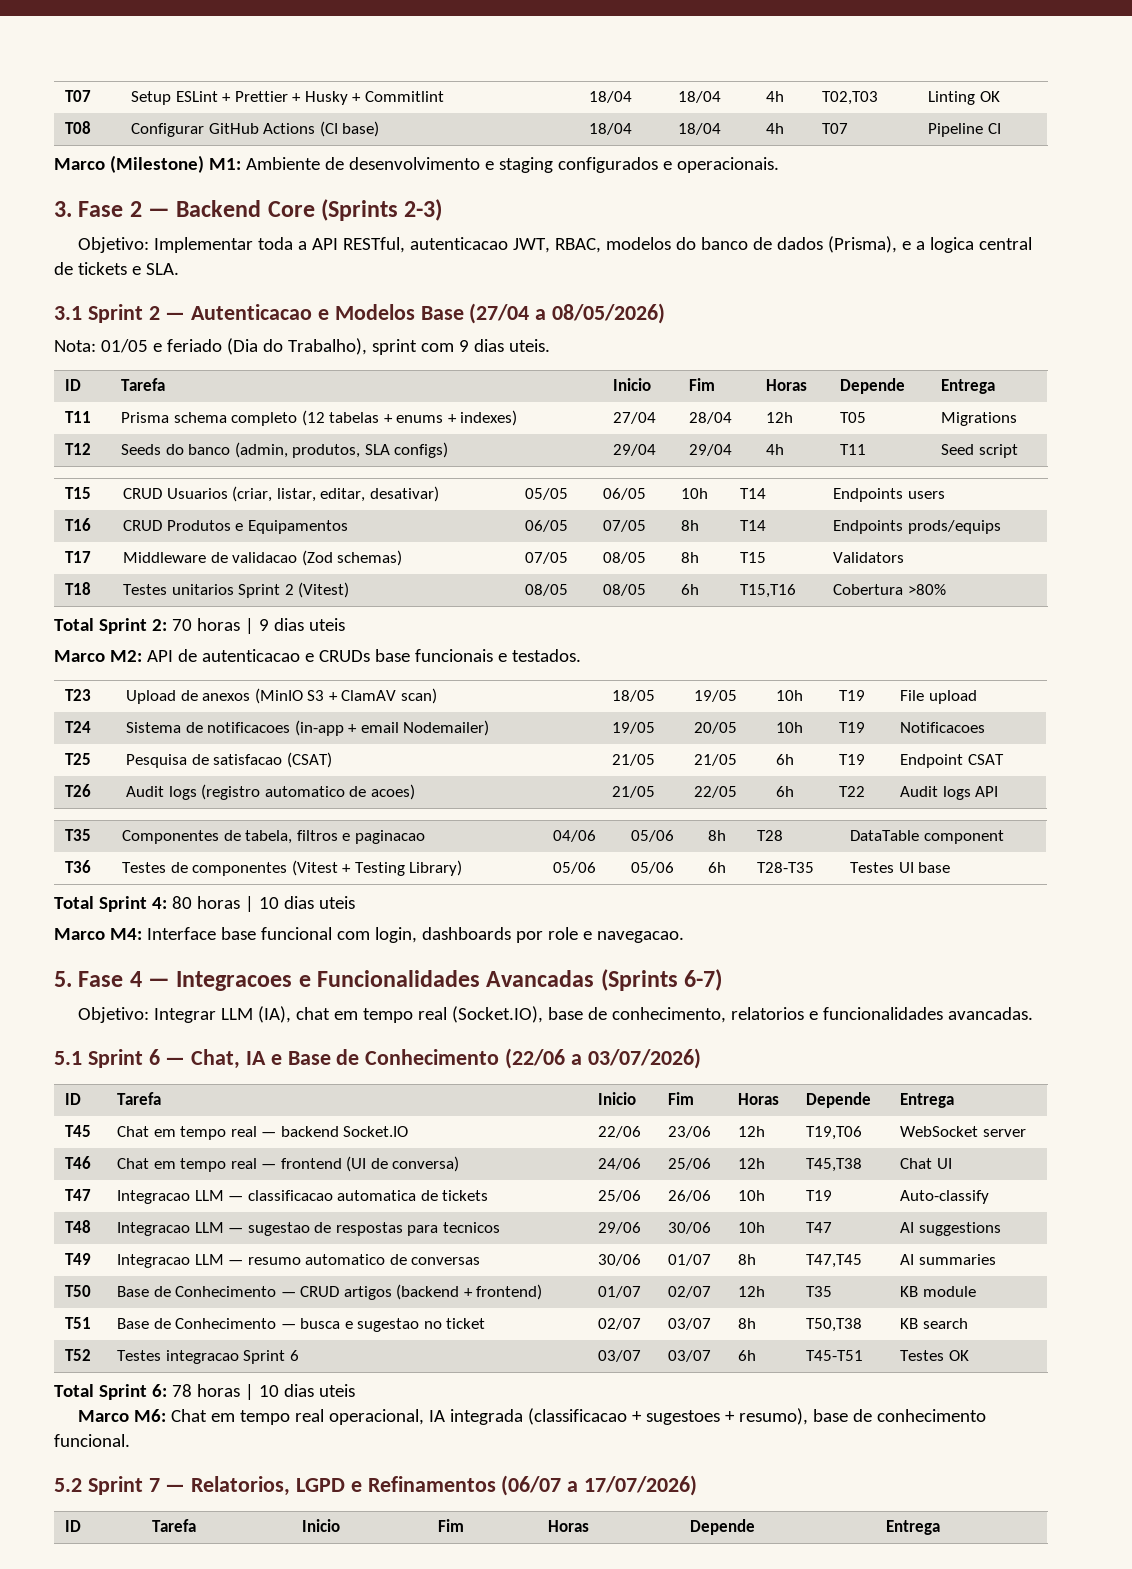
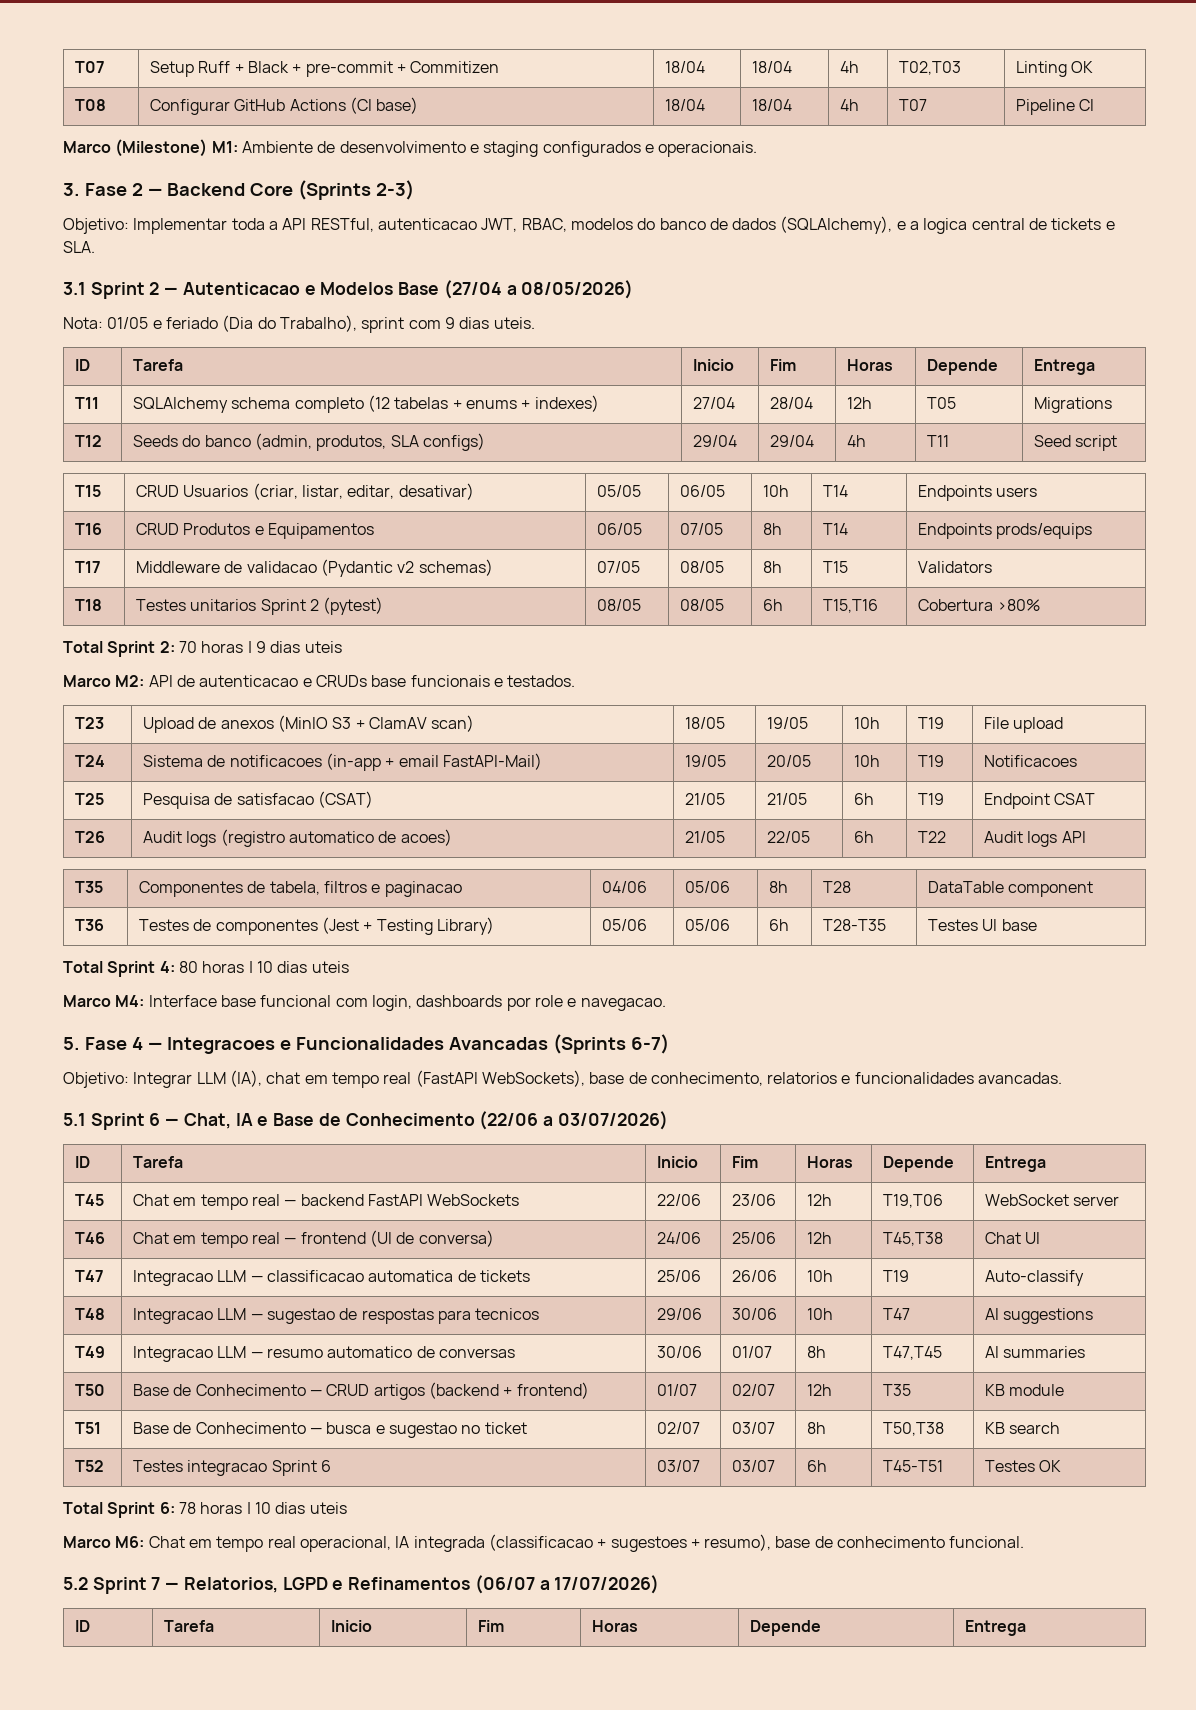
- T07 | Setup ESLint + Prettier + Husky + Commitlint | 18/04 | 18/04 | 4h | T02,T03 | Linting OK
+ T07 | Setup Ruff + Black + pre-commit + Commitizen | 18/04 | 18/04 | 4h | T02,T03 | Linting OK
- Objetivo: Implementar toda a API RESTful, autenticacao JWT, RBAC, modelos do banco de dados (Prisma), e a logica central de tickets e SLA.
+ Objetivo: Implementar toda a API RESTful, autenticacao JWT, RBAC, modelos do banco de dados (SQLAlchemy), e a logica central de tickets e SLA.
- T11 | Prisma schema completo (12 tabelas + enums + indexes) | 27/04 | 28/04 | 12h | T05 | Migrations
+ T11 | SQLAlchemy schema completo (12 tabelas + enums + indexes) | 27/04 | 28/04 | 12h | T05 | Migrations
- T17 | Middleware de validacao (Zod schemas) | 07/05 | 08/05 | 8h | T15 | Validators
+ T17 | Middleware de validacao (Pydantic v2 schemas) | 07/05 | 08/05 | 8h | T15 | Validators
- T18 | Testes unitarios Sprint 2 (Vitest) | 08/05 | 08/05 | 6h | T15,T16 | Cobertura >80%
+ T18 | Testes unitarios Sprint 2 (pytest) | 08/05 | 08/05 | 6h | T15,T16 | Cobertura >80%
- T24 | Sistema de notificacoes (in-app + email Nodemailer) | 19/05 | 20/05 | 10h | T19 | Notificacoes
+ T24 | Sistema de notificacoes (in-app + email FastAPI-Mail) | 19/05 | 20/05 | 10h | T19 | Notificacoes
- T36 | Testes de componentes (Vitest + Testing Library) | 05/06 | 05/06 | 6h | T28-T35 | Testes UI base
+ T36 | Testes de componentes (Jest + Testing Library) | 05/06 | 05/06 | 6h | T28-T35 | Testes UI base
- Objetivo: Integrar LLM (IA), chat em tempo real (Socket.IO), base de conhecimento, relatorios e funcionalidades avancadas.
+ Objetivo: Integrar LLM (IA), chat em tempo real (FastAPI WebSockets), base de conhecimento, relatorios e funcionalidades avancadas.
- T45 | Chat em tempo real — backend Socket.IO | 22/06 | 23/06 | 12h | T19,T06 | WebSocket server
+ T45 | Chat em tempo real — backend FastAPI WebSockets | 22/06 | 23/06 | 12h | T19,T06 | WebSocket server

